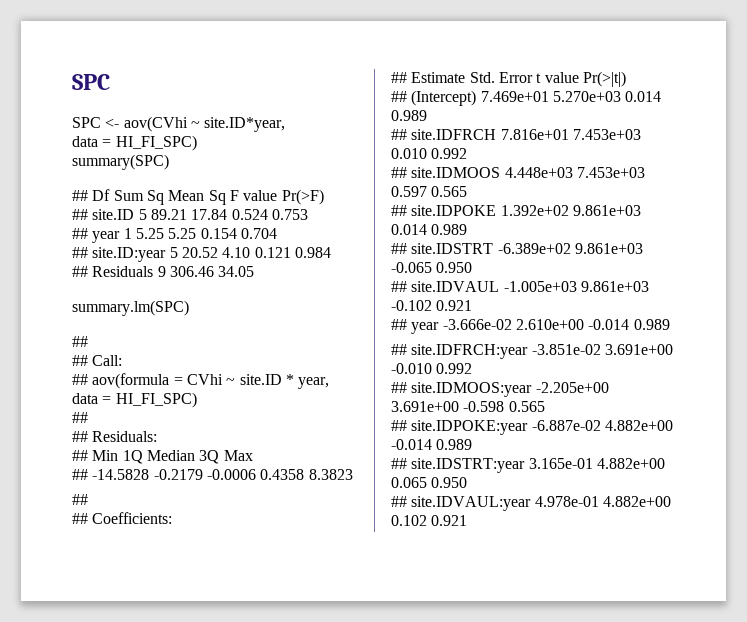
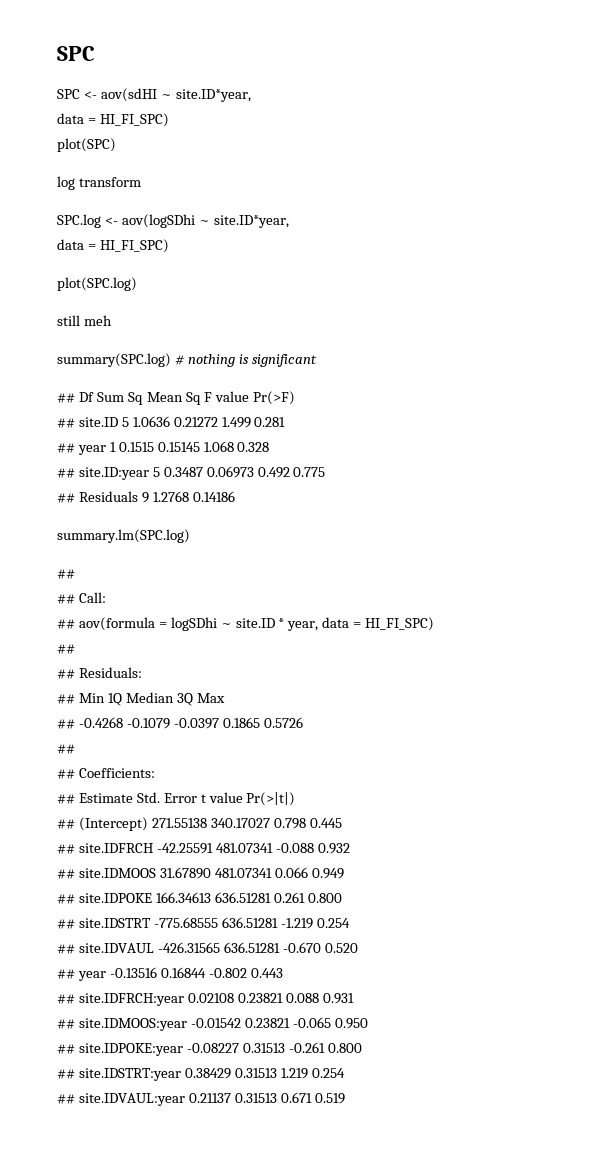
- SPC <- aov(CVhi ~ site.ID*year,
+ SPC <- aov(sdHI ~ site.ID*year,
  data = HI_FI_SPC)
- summary(SPC)
+ plot(SPC)
+ log transform
+ SPC.log <- aov(logSDhi ~ site.ID*year,
+ data = HI_FI_SPC)
+ plot(SPC.log)
+ still meh
+ summary(SPC.log) # nothing is significant
- ## site.ID 5 89.21 17.84 0.524 0.753
+ ## site.ID 5 1.0636 0.21272 1.499 0.281
- ## year 1 5.25 5.25 0.154 0.704
+ ## year 1 0.1515 0.15145 1.068 0.328
- ## site.ID:year 5 20.52 4.10 0.121 0.984
+ ## site.ID:year 5 0.3487 0.06973 0.492 0.775
- ## Residuals 9 306.46 34.05
- summary.lm(SPC)
+ ## Residuals 9 1.2768 0.14186
+ summary.lm(SPC.log)
- ## aov(formula = CVhi ~ site.ID * year, data = HI_FI_SPC)
+ ## aov(formula = logSDhi ~ site.ID * year, data = HI_FI_SPC)
- ## -14.5828 -0.2179 -0.0006 0.4358 8.3823
+ ## -0.4268 -0.1079 -0.0397 0.1865 0.5726
- ## (Intercept) 7.469e+01 5.270e+03 0.014 0.989
- ## site.IDFRCH 7.816e+01 7.453e+03 0.010 0.992
- ## site.IDMOOS 4.448e+03 7.453e+03 0.597 0.565
- ## site.IDPOKE 1.392e+02 9.861e+03 0.014 0.989
- ## site.IDSTRT -6.389e+02 9.861e+03 -0.065 0.950
- ## site.IDVAUL -1.005e+03 9.861e+03 -0.102 0.921
- ## year -3.666e-02 2.610e+00 -0.014 0.989
- ## site.IDFRCH:year -3.851e-02 3.691e+00 -0.010 0.992
- ## site.IDMOOS:year -2.205e+00 3.691e+00 -0.598 0.565
- ## site.IDPOKE:year -6.887e-02 4.882e+00 -0.014 0.989
- ## site.IDSTRT:year 3.165e-01 4.882e+00 0.065 0.950
- ## site.IDVAUL:year 4.978e-01 4.882e+00 0.102 0.921
+ ## (Intercept) 271.55138 340.17027 0.798 0.445
+ ## site.IDFRCH -42.25591 481.07341 -0.088 0.932
+ ## site.IDMOOS 31.67890 481.07341 0.066 0.949
+ ## site.IDPOKE 166.34613 636.51281 0.261 0.800
+ ## site.IDSTRT -775.68555 636.51281 -1.219 0.254
+ ## site.IDVAUL -426.31565 636.51281 -0.670 0.520
+ ## year -0.13516 0.16844 -0.802 0.443
+ ## site.IDFRCH:year 0.02108 0.23821 0.088 0.931
+ ## site.IDMOOS:year -0.01542 0.23821 -0.065 0.950
+ ## site.IDPOKE:year -0.08227 0.31513 -0.261 0.800
+ ## site.IDSTRT:year 0.38429 0.31513 1.219 0.254
+ ## site.IDVAUL:year 0.21137 0.31513 0.671 0.519

